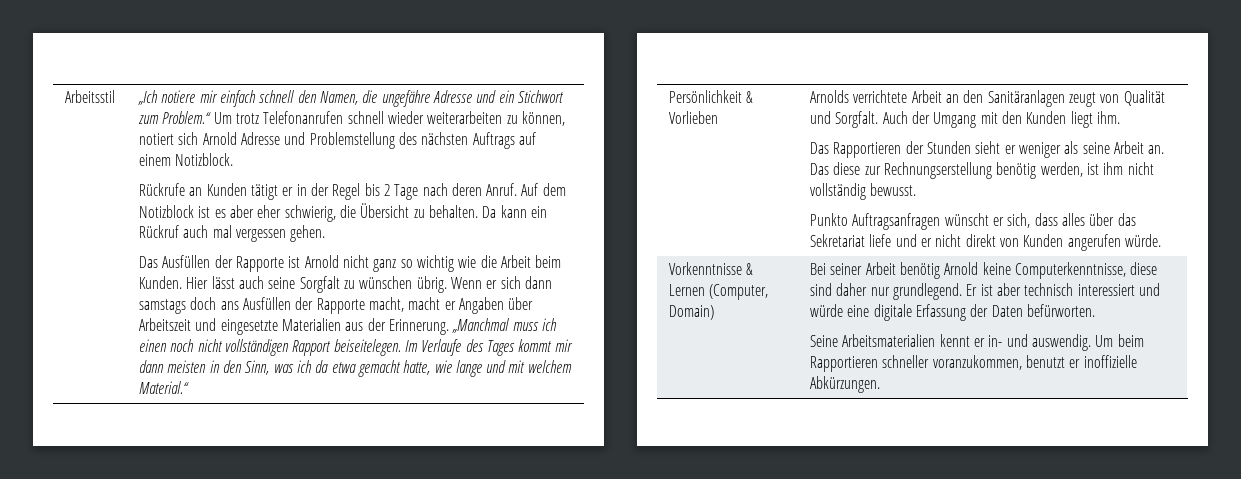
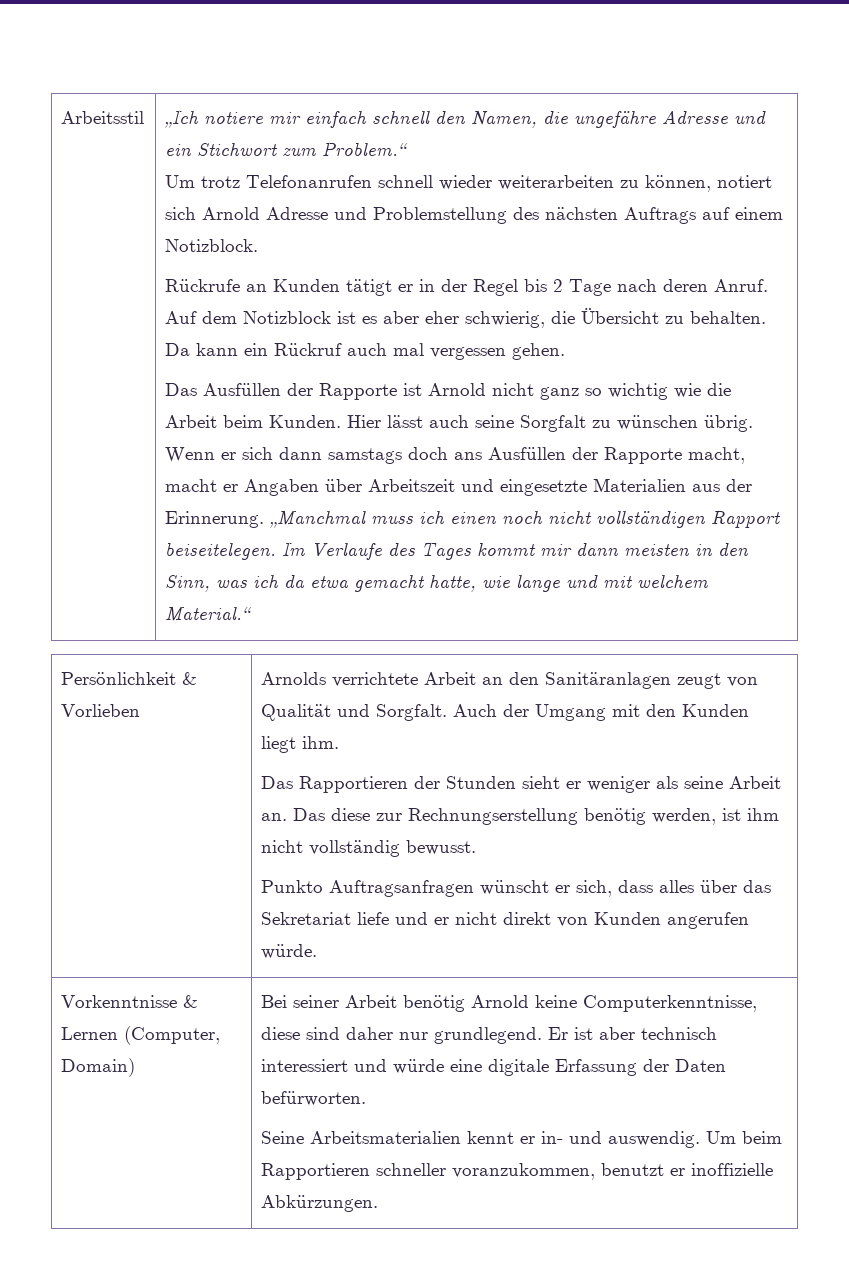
- „Ich notiere mir einfach schnell den Namen, die ungefähre Adresse und ein Stichwort zum Problem.“ Um trotz Telefonanrufen schnell wieder weiterarbeiten zu können, notiert sich Arnold Adresse und Problemstellung des nächsten Auftrags auf einem Notizblock.
+ „Ich notiere mir einfach schnell den Namen, die ungefähre Adresse und ein Stichwort zum Problem.“
+ Um trotz Telefonanrufen schnell wieder weiterarbeiten zu können, notiert sich Arnold Adresse und Problemstellung des nächsten Auftrags auf einem Notizblock.

